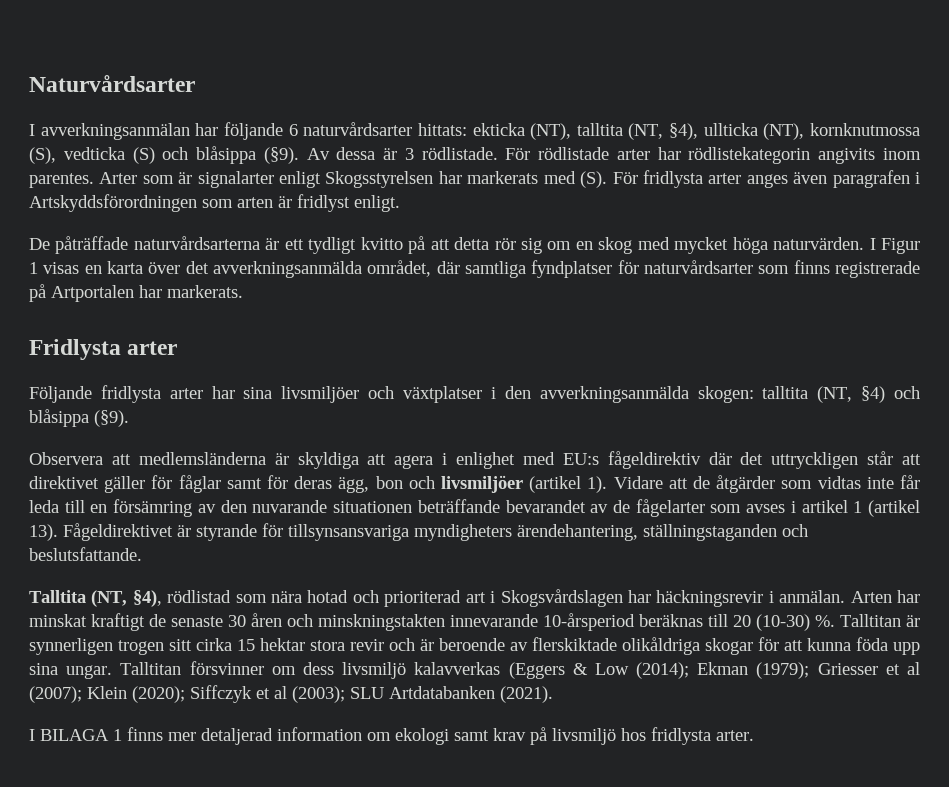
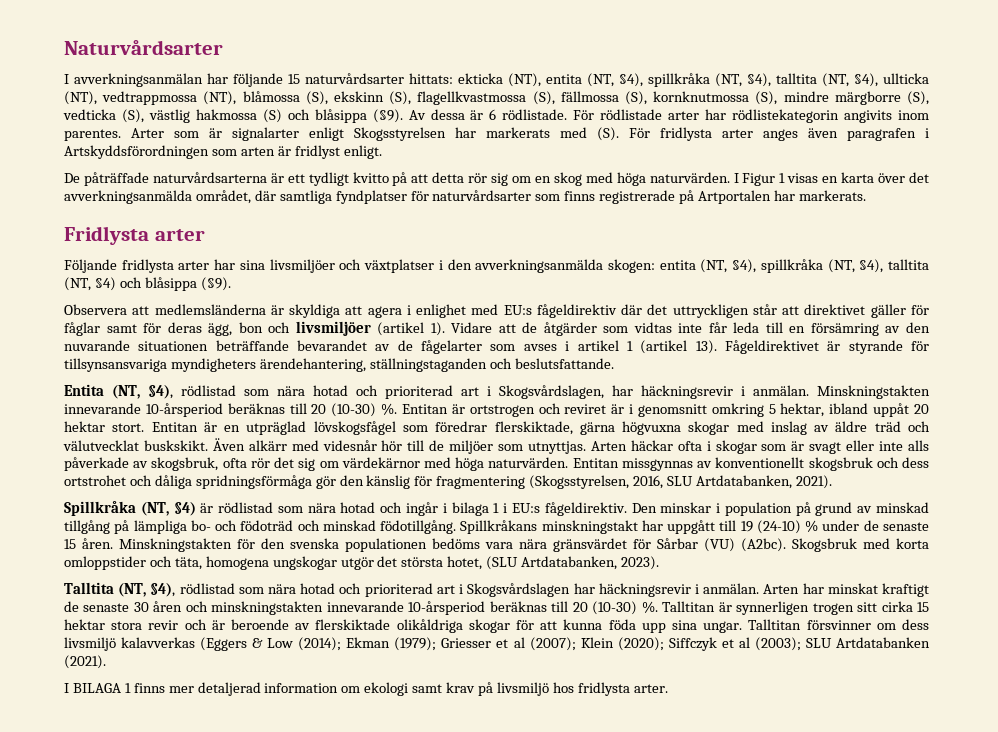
- I avverkningsanmälan har följande 6 naturvårdsarter hittats: ekticka (NT), talltita (NT, §4), ullticka (NT), kornknutmossa (S), vedticka (S) och blåsippa (§9).
+ I avverkningsanmälan har följande 15 naturvårdsarter hittats: ekticka (NT), entita (NT, §4), spillkråka (NT, §4), talltita (NT, §4), ullticka (NT), vedtrappmossa (NT), blåmossa (S), ekskinn (S), flagellkvastmossa (S), fällmossa (S), kornknutmossa (S), mindre märgborre (S), vedticka (S), västlig hakmossa (S) och blåsippa (§9).
- Av dessa är 3 rödlistade.
+ Av dessa är 6 rödlistade.
- De påträffade naturvårdsarterna är ett tydligt kvitto på att detta rör sig om en skog med mycket höga naturvärden.
+ De påträffade naturvårdsarterna är ett tydligt kvitto på att detta rör sig om en skog med höga naturvärden.
- Följande fridlysta arter har sina livsmiljöer och växtplatser i den avverkningsanmälda skogen: talltita (NT, §4) och blåsippa (§9).
+ Följande fridlysta arter har sina livsmiljöer och växtplatser i den avverkningsanmälda skogen: entita (NT, §4), spillkråka (NT, §4), talltita (NT, §4) och blåsippa (§9).
+ Entita (NT, §4), rödlistad som nära hotad och prioriterad art i Skogsvårdslagen, har häckningsrevir i anmälan. Minskningstakten innevarande 10-årsperiod beräknas till 20 (10-30) %. Entitan är ortstrogen och reviret är i genomsnitt omkring 5 hektar, ibland uppåt 20 hektar stort. Entitan är en utpräglad lövskogsfågel som föredrar flerskiktade, gärna högvuxna skogar med inslag av äldre träd och välutvecklat buskskikt. Även alkärr med videsnår hör till de miljöer som utnyttjas. Arten häckar ofta i skogar som är svagt eller inte alls påverkade av skogsbruk, ofta rör det sig om värdekärnor med höga naturvärden. Entitan missgynnas av konventionellt skogsbruk och dess ortstrohet och dåliga spridningsförmåga gör den känslig för fragmentering (Skogsstyrelsen, 2016, SLU Artdatabanken, 2021).
+ Spillkråka (NT, §4) är rödlistad som nära hotad och ingår i bilaga 1 i EU:s fågeldirektiv. Den minskar i population på grund av minskad tillgång på lämpliga bo- och födoträd och minskad födotillgång. Spillkråkans minskningstakt har uppgått till 19 (24-10) % under de senaste 15 åren. Minskningstakten för den svenska populationen bedöms vara nära gränsvärdet för Sårbar (VU) (A2bc). Skogsbruk med korta omloppstider och täta, homogena ungskogar utgör det största hotet, (SLU Artdatabanken, 2023).

